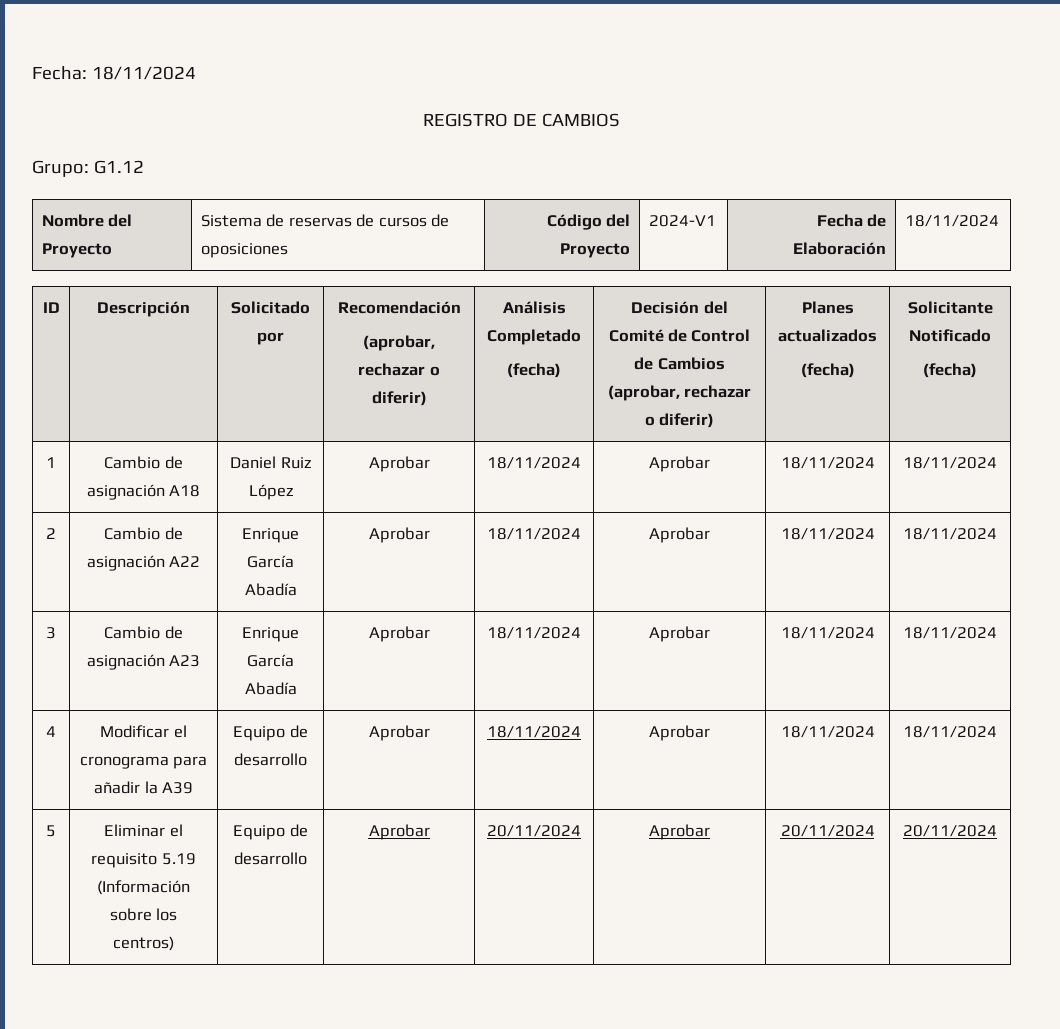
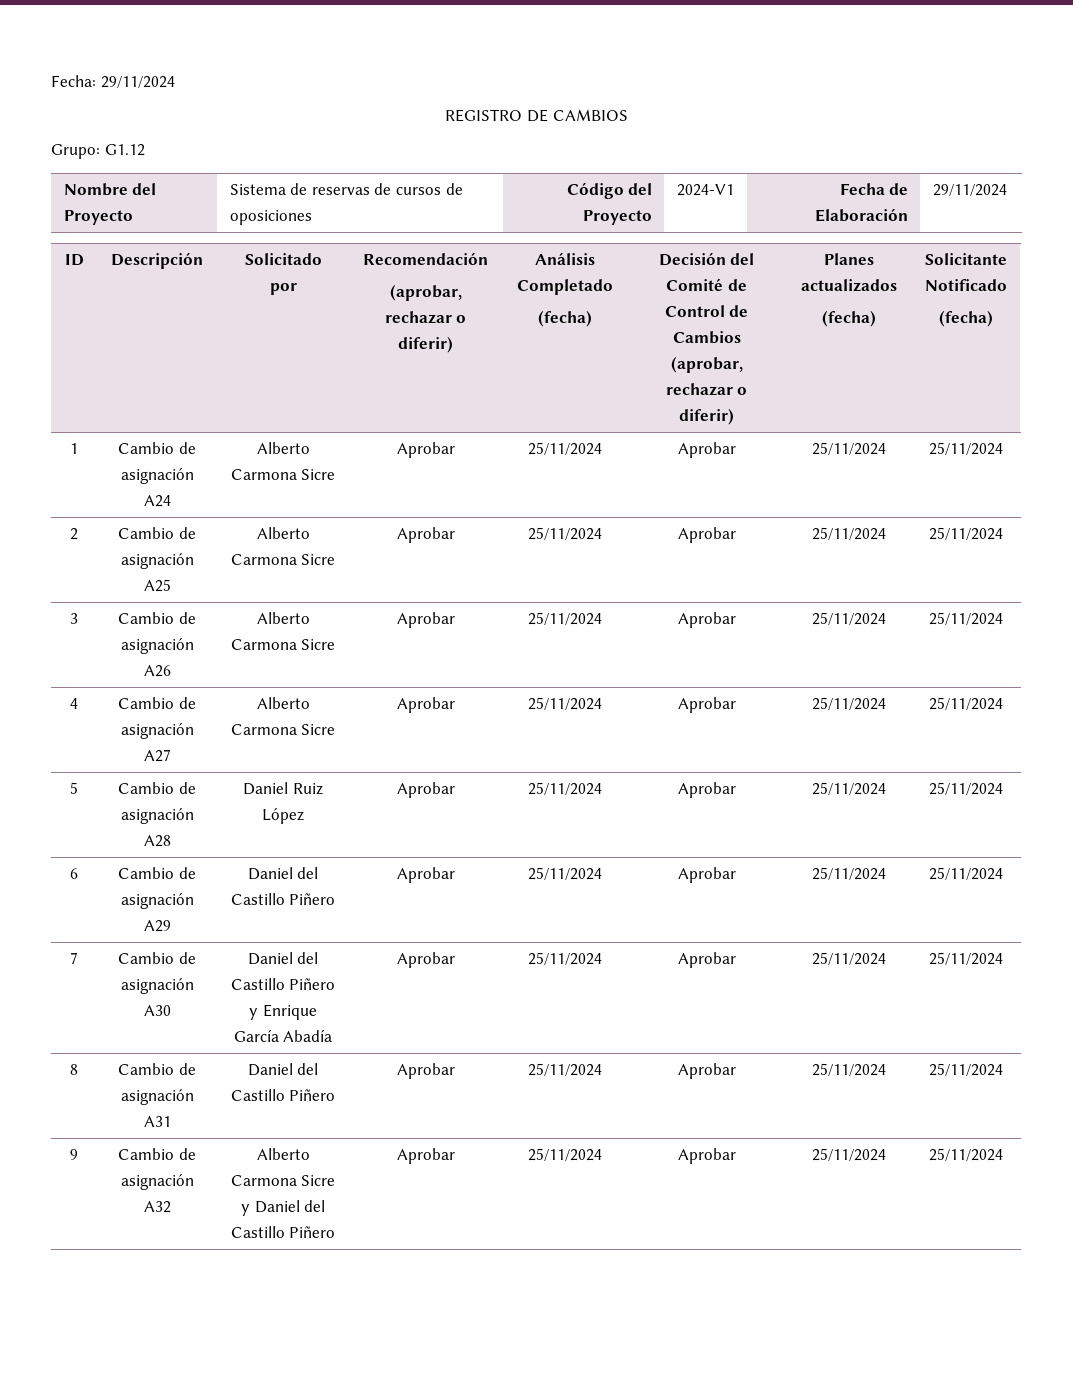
- Fecha: 18/11/2024
+ Fecha: 29/11/2024
- Nombre del Proyecto | Sistema de reservas de cursos de oposiciones | Código del Proyecto | 2024-V1 | Fecha de Elaboración | 18/11/2024
+ Nombre del Proyecto | Sistema de reservas de cursos de oposiciones | Código del Proyecto | 2024-V1 | Fecha de Elaboración | 29/11/2024
- 1 | Cambio de asignación A18 | Daniel Ruiz López | Aprobar | 18/11/2024 | Aprobar | 18/11/2024 | 18/11/2024
- 2 | Cambio de asignación A22 | Enrique García Abadía | Aprobar | 18/11/2024 | Aprobar | 18/11/2024 | 18/11/2024
- 3 | Cambio de asignación A23 | Enrique García Abadía | Aprobar | 18/11/2024 | Aprobar | 18/11/2024 | 18/11/2024
- 4 | Modificar el cronograma para añadir la A39 | Equipo de desarrollo | Aprobar | 18/11/2024 | Aprobar | 18/11/2024 | 18/11/2024
- 5 | Eliminar el requisito 5.19 (Información sobre los centros) | Equipo de desarrollo | Aprobar | 20/11/2024 | Aprobar | 20/11/2024 | 20/11/2024
+ 1 | Cambio de asignación A24 | Alberto Carmona Sicre | Aprobar | 25/11/2024 | Aprobar | 25/11/2024 | 25/11/2024
+ 2 | Cambio de asignación A25 | Alberto Carmona Sicre | Aprobar | 25/11/2024 | Aprobar | 25/11/2024 | 25/11/2024
+ 3 | Cambio de asignación A26 | Alberto Carmona Sicre | Aprobar | 25/11/2024 | Aprobar | 25/11/2024 | 25/11/2024
+ 4 | Cambio de asignación A27 | Alberto Carmona Sicre | Aprobar | 25/11/2024 | Aprobar | 25/11/2024 | 25/11/2024
+ 5 | Cambio de asignación A28 | Daniel Ruiz López | Aprobar | 25/11/2024 | Aprobar | 25/11/2024 | 25/11/2024
+ 6 | Cambio de asignación A29 | Daniel del Castillo Piñero | Aprobar | 25/11/2024 | Aprobar | 25/11/2024 | 25/11/2024
+ 7 | Cambio de asignación A30 | Daniel del Castillo Piñero y Enrique García Abadía | Aprobar | 25/11/2024 | Aprobar | 25/11/2024 | 25/11/2024
+ 8 | Cambio de asignación A31 | Daniel del Castillo Piñero | Aprobar | 25/11/2024 | Aprobar | 25/11/2024 | 25/11/2024
+ 9 | Cambio de asignación A32 | Alberto Carmona Sicre y Daniel del Castillo Piñero | Aprobar | 25/11/2024 | Aprobar | 25/11/2024 | 25/11/2024

